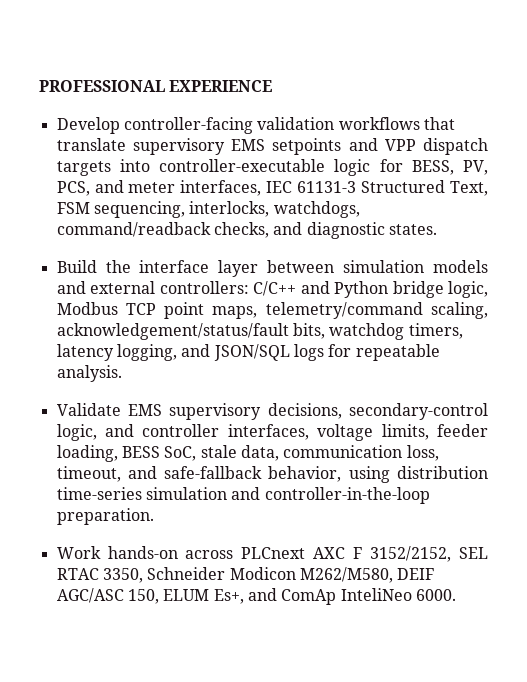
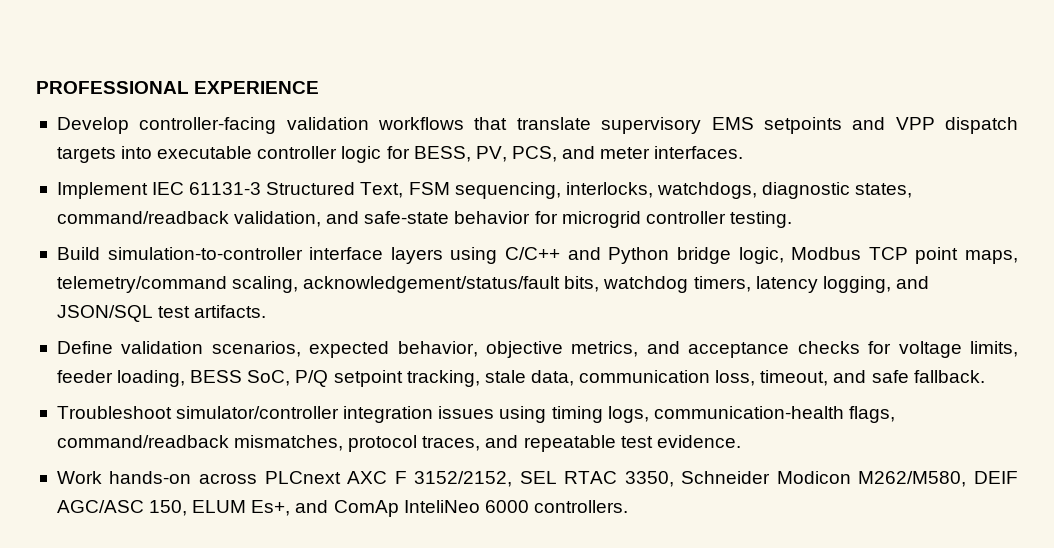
- Develop controller-facing validation workflows that translate supervisory EMS setpoints and VPP dispatch targets into controller-executable logic for BESS, PV, PCS, and meter interfaces, IEC 61131-3 Structured Text, FSM sequencing, interlocks, watchdogs, command/readback checks, and diagnostic states.
- Build the interface layer between simulation models and external controllers: C/C++ and Python bridge logic, Modbus TCP point maps, telemetry/command scaling, acknowledgement/status/fault bits, watchdog timers, latency logging, and JSON/SQL logs for repeatable analysis.
- Validate EMS supervisory decisions, secondary-control logic, and controller interfaces, voltage limits, feeder loading, BESS SoC, stale data, communication loss, timeout, and safe-fallback behavior, using distribution time-series simulation and controller-in-the-loop preparation.
+ Develop controller-facing validation workflows that translate supervisory EMS setpoints and VPP dispatch targets into executable controller logic for BESS, PV, PCS, and meter interfaces.
+ Implement IEC 61131-3 Structured Text, FSM sequencing, interlocks, watchdogs, diagnostic states, command/readback validation, and safe-state behavior for microgrid controller testing.
+ Build simulation-to-controller interface layers using C/C++ and Python bridge logic, Modbus TCP point maps, telemetry/command scaling, acknowledgement/status/fault bits, watchdog timers, latency logging, and JSON/SQL test artifacts.
+ Define validation scenarios, expected behavior, objective metrics, and acceptance checks for voltage limits, feeder loading, BESS SoC, P/Q setpoint tracking, stale data, communication loss, timeout, and safe fallback.
+ Troubleshoot simulator/controller integration issues using timing logs, communication-health flags, command/readback mismatches, protocol traces, and repeatable test evidence.
- Work hands-on across PLCnext AXC F 3152/2152, SEL RTAC 3350, Schneider Modicon M262/M580, DEIF AGC/ASC 150, ELUM Es+, and ComAp InteliNeo 6000.
+ Work hands-on across PLCnext AXC F 3152/2152, SEL RTAC 3350, Schneider Modicon M262/M580, DEIF AGC/ASC 150, ELUM Es+, and ComAp InteliNeo 6000 controllers.

